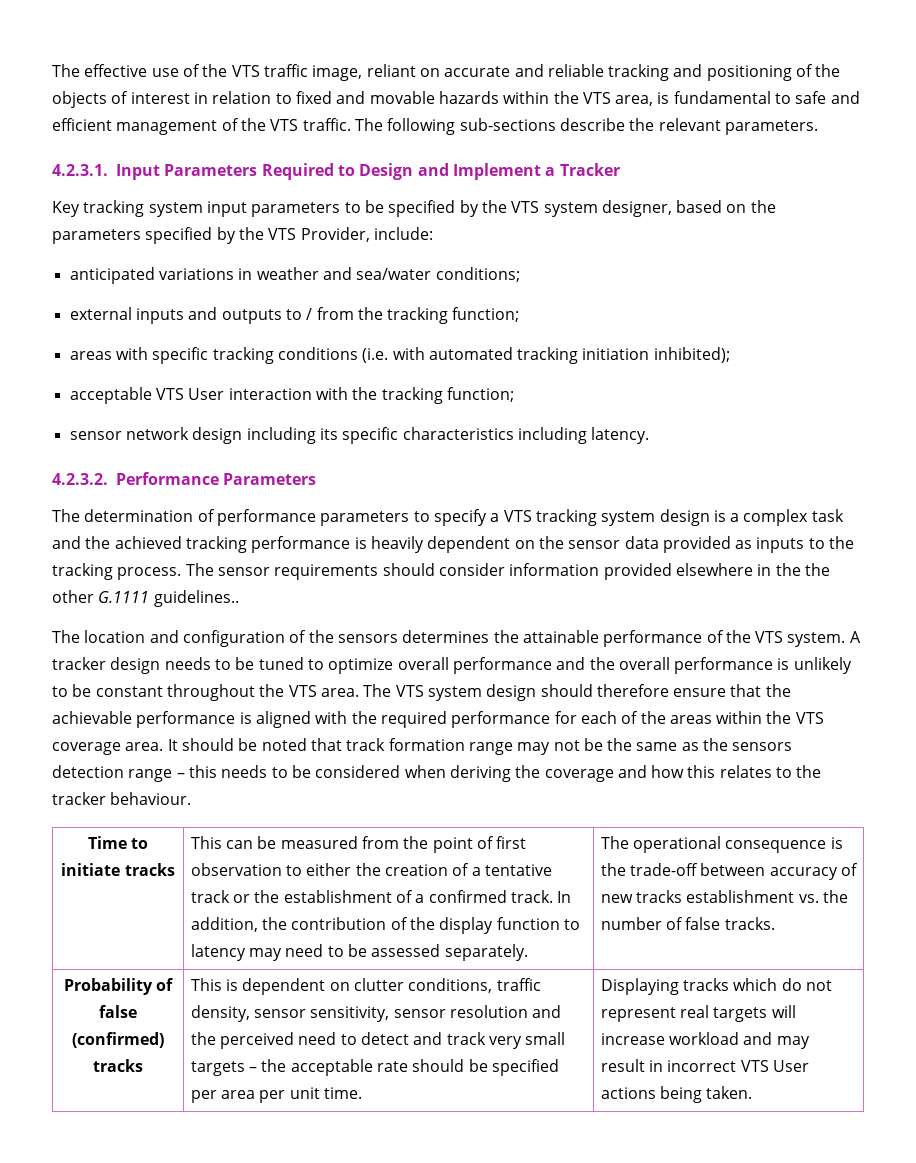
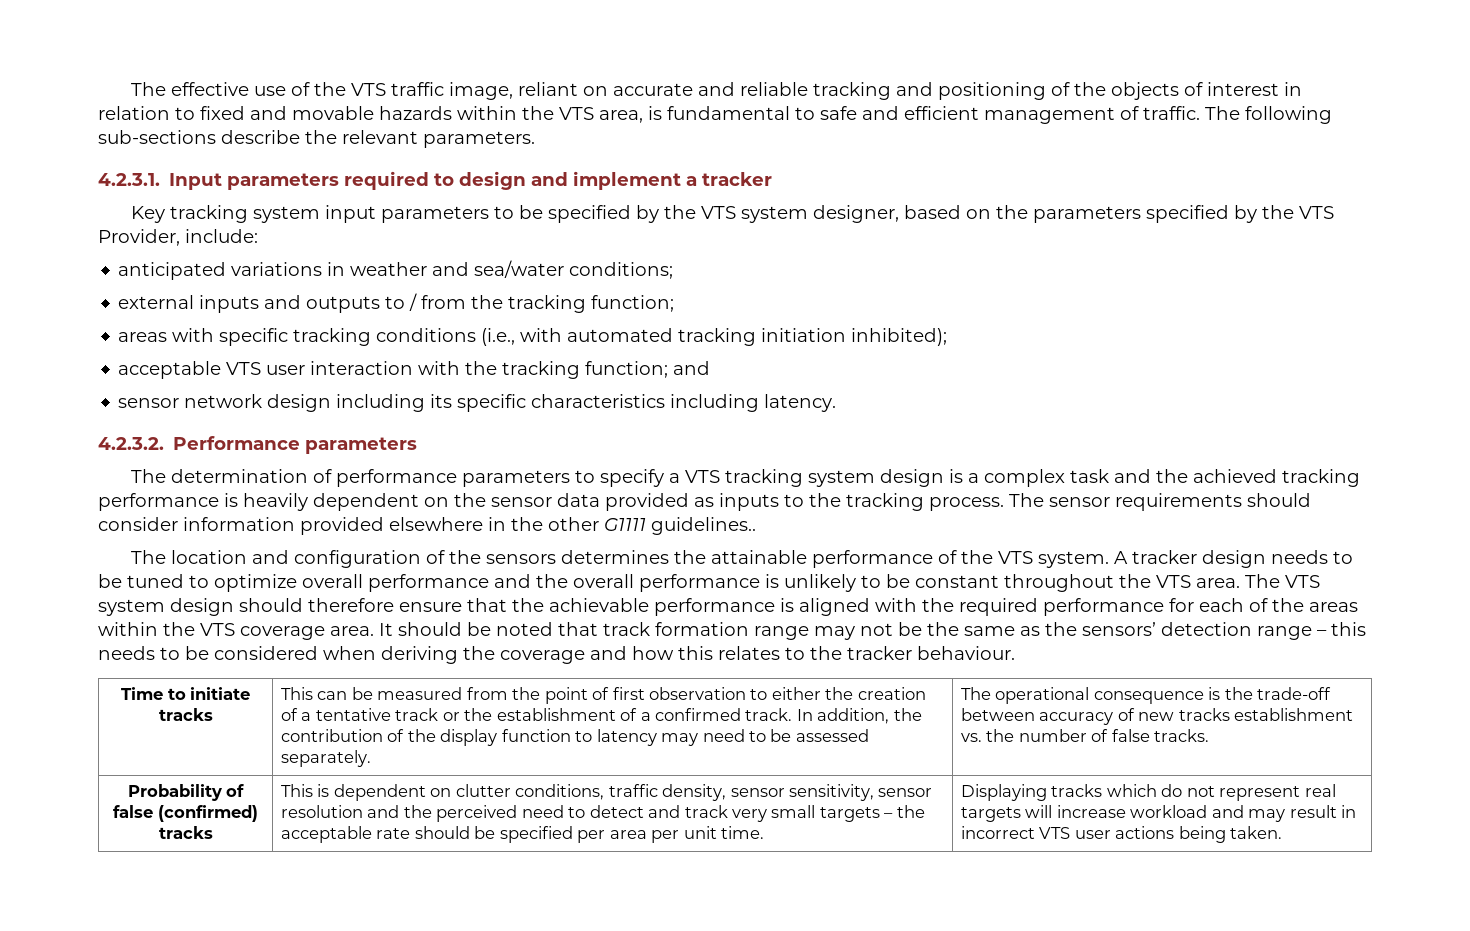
- The effective use of the VTS traffic image, reliant on accurate and reliable tracking and positioning of the objects of interest in relation to fixed and movable hazards within the VTS area, is fundamental to safe and efficient management of the VTS traffic.
+ The effective use of the VTS traffic image, reliant on accurate and reliable tracking and positioning of the objects of interest in relation to fixed and movable hazards within the VTS area, is fundamental to safe and efficient management of traffic.
- 4.2.3.1. Input Parameters Required to Design and Implement a Tracker
+ 4.2.3.1. Input parameters required to design and implement a tracker
- areas with specific tracking conditions (i.e. with automated tracking initiation inhibited);
+ areas with specific tracking conditions (i.e., with automated tracking initiation inhibited);
- acceptable VTS User interaction with the tracking function;
+ acceptable VTS user interaction with the tracking function; and
- 4.2.3.2. Performance Parameters
+ 4.2.3.2. Performance parameters
- The sensor requirements should consider information provided elsewhere in the the other G.1111 guidelines..
+ The sensor requirements should consider information provided elsewhere in the other G1111 guidelines..
- It should be noted that track formation range may not be the same as the sensors detection range – this needs to be considered when deriving the coverage and how this relates to the tracker behaviour.
+ It should be noted that track formation range may not be the same as the sensors’ detection range – this needs to be considered when deriving the coverage and how this relates to the tracker behaviour.
- Displaying tracks which do not represent real targets will increase workload and may result in incorrect VTS User actions being taken.
+ Displaying tracks which do not represent real targets will increase workload and may result in incorrect VTS user actions being taken.

